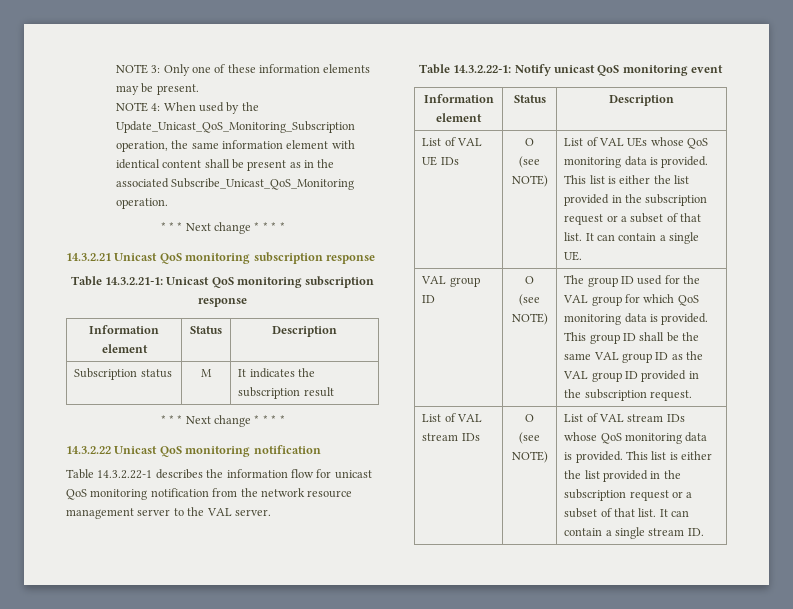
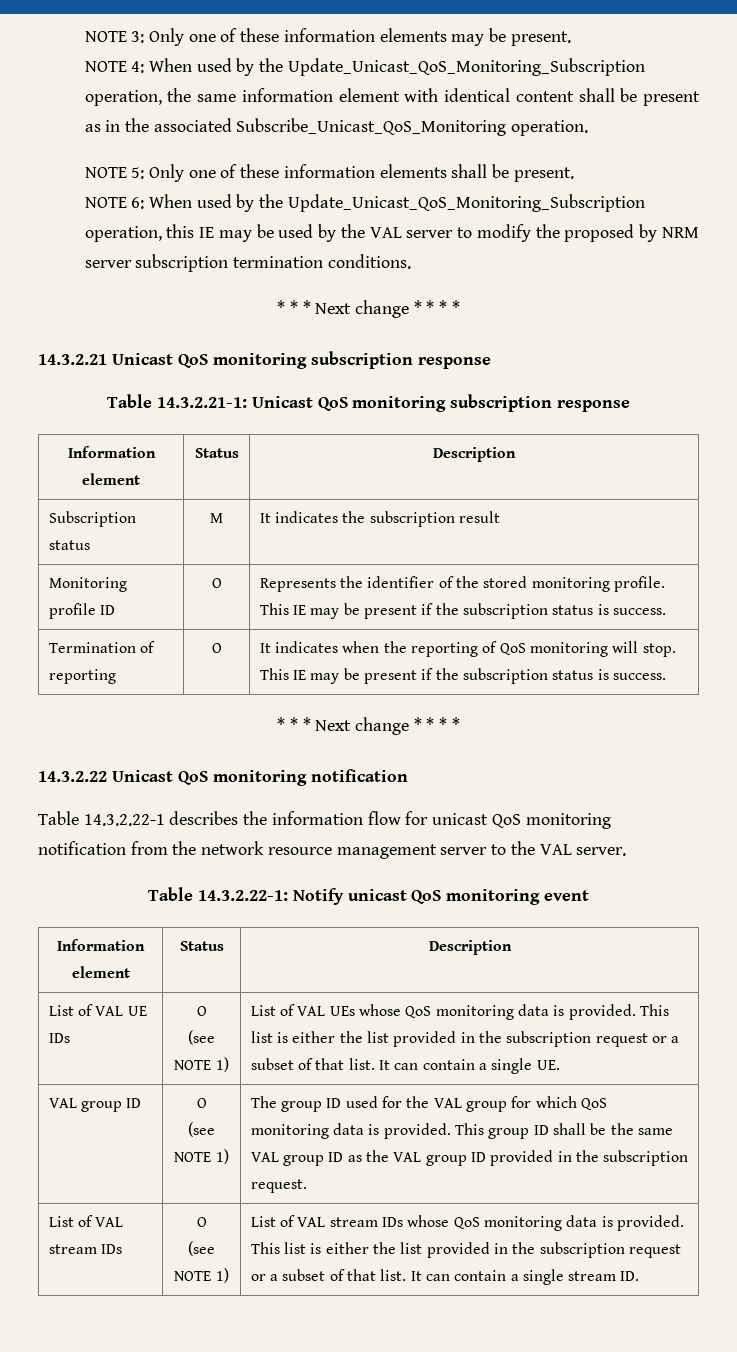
+ NOTE 5: Only one of these information elements shall be present.
+ NOTE 6: When used by the Update_Unicast_QoS_Monitoring_Subscription operation, this IE may be used by the VAL server to modify the proposed by NRM server subscription termination conditions.
+ Monitoring profile ID | O | Represents the identifier of the stored monitoring profile. This IE may be present if the subscription status is success.
+ Termination of reporting | O | It indicates when the reporting of QoS monitoring will stop. This IE may be present if the subscription status is success.
  List of VAL UE IDs | O
- (see NOTE)
+ (see NOTE 1)
  VAL group ID | O
- (see NOTE)
+ (see NOTE 1)
  List of VAL stream IDs | O
- (see NOTE)
+ (see NOTE 1)

